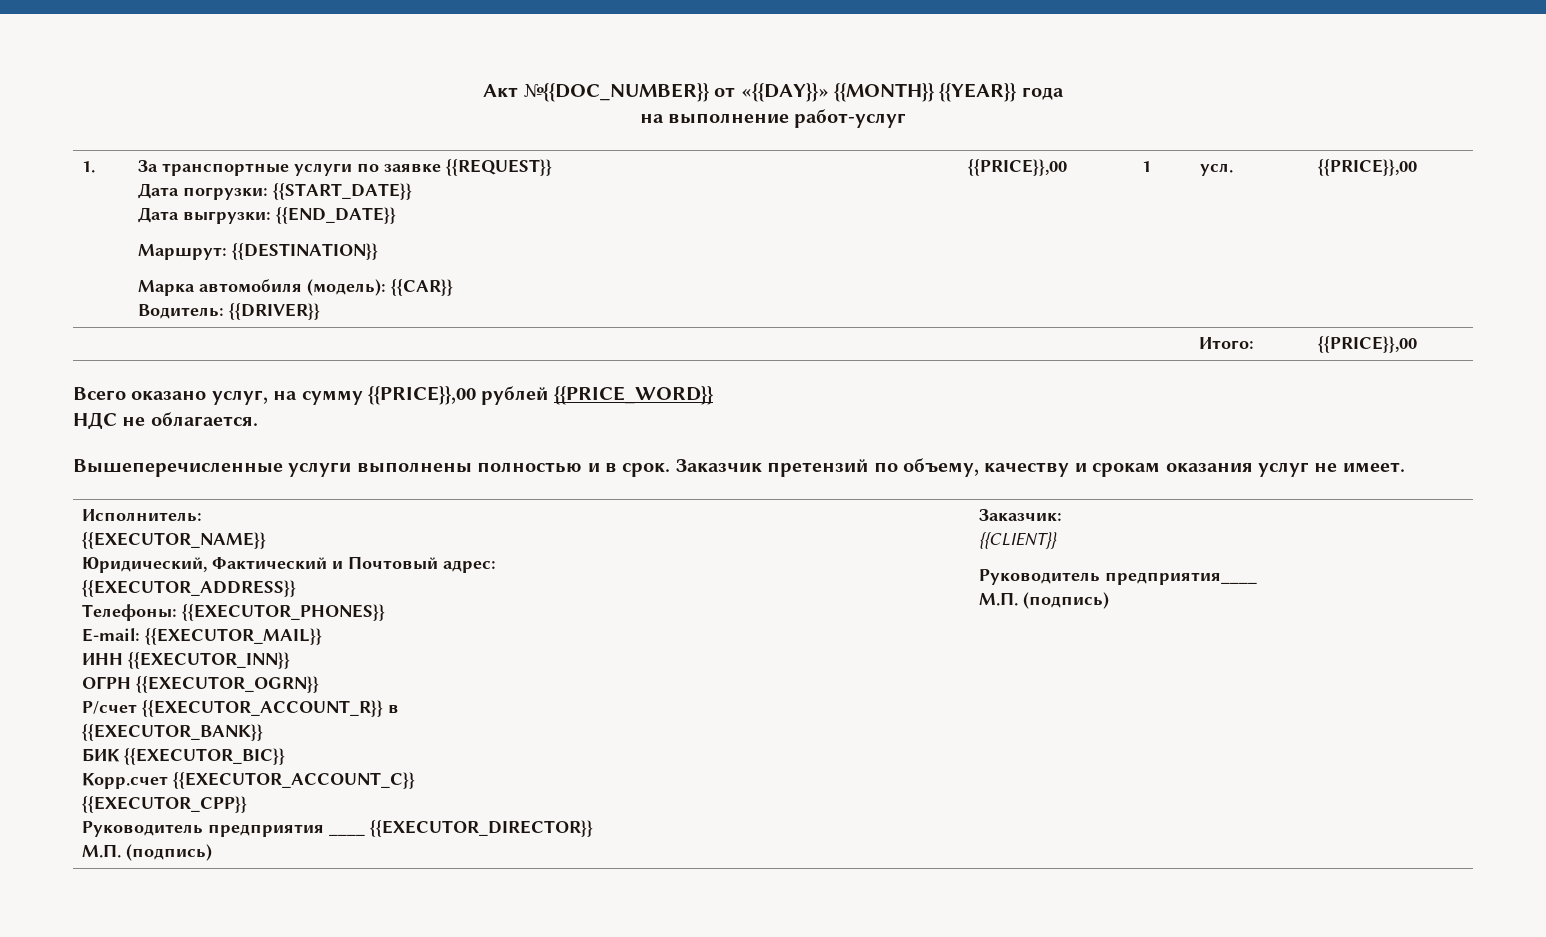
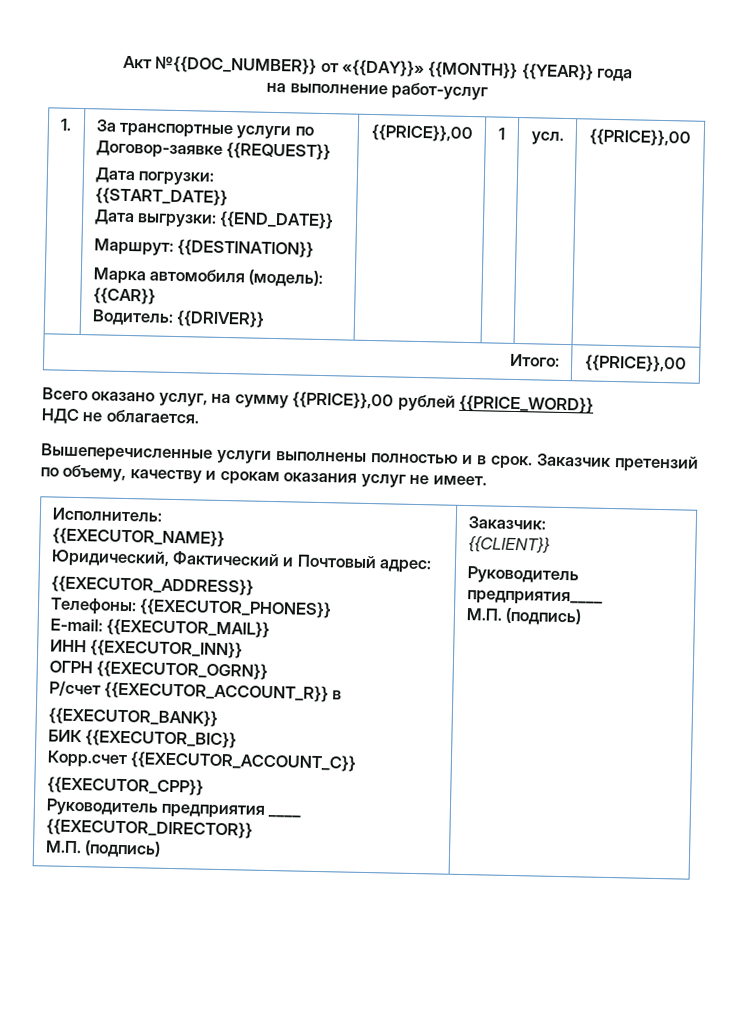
- 1. | За транспортные услуги по заявке {{REQUEST}}
+ 1. | За транспортные услуги по Договор-заявке {{REQUEST}}

